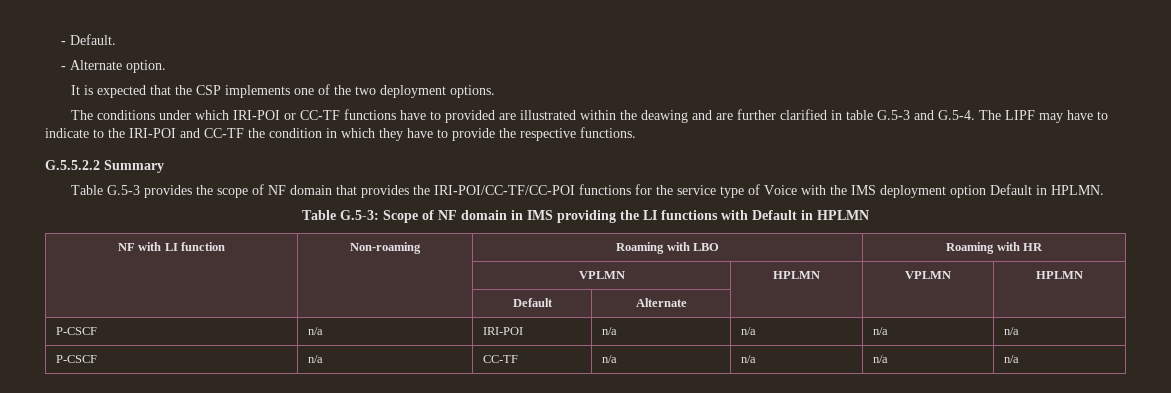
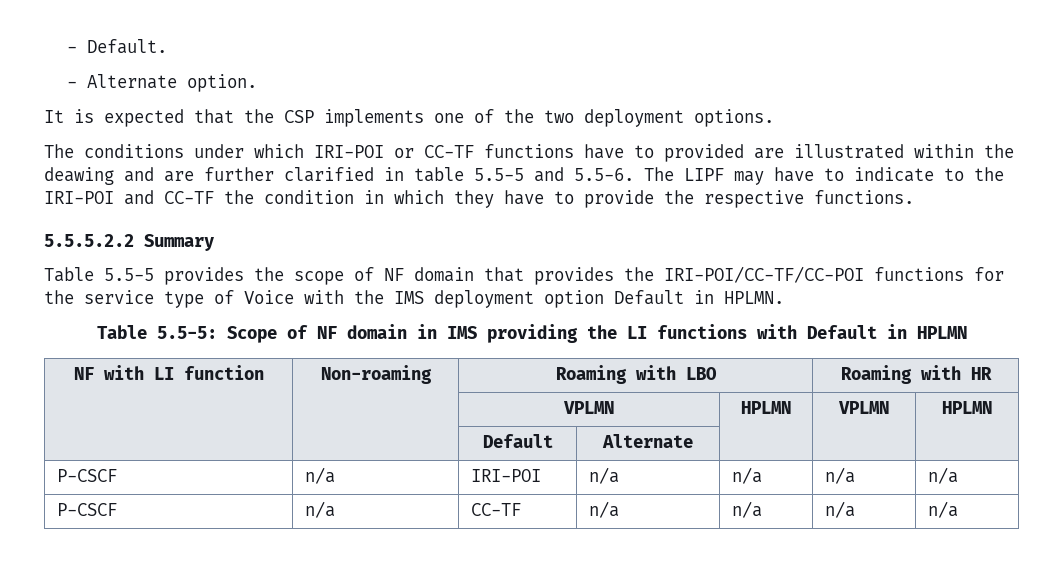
- The conditions under which IRI-POI or CC-TF functions have to provided are illustrated within the deawing and are further clarified in table G.5-3 and G.5-4. The LIPF may have to indicate to the IRI-POI and CC-TF the condition in which they have to provide the respective functions.
+ The conditions under which IRI-POI or CC-TF functions have to provided are illustrated within the deawing and are further clarified in table 5.5-5 and 5.5-6. The LIPF may have to indicate to the IRI-POI and CC-TF the condition in which they have to provide the respective functions.
- G.5.5.2.2 Summary
+ 5.5.5.2.2 Summary
- Table G.5-3 provides the scope of NF domain that provides the IRI-POI/CC-TF/CC-POI functions for the service type of Voice with the IMS deployment option Default in HPLMN.
+ Table 5.5-5 provides the scope of NF domain that provides the IRI-POI/CC-TF/CC-POI functions for the service type of Voice with the IMS deployment option Default in HPLMN.
- Table G.5-3: Scope of NF domain in IMS providing the LI functions with Default in HPLMN
+ Table 5.5-5: Scope of NF domain in IMS providing the LI functions with Default in HPLMN

